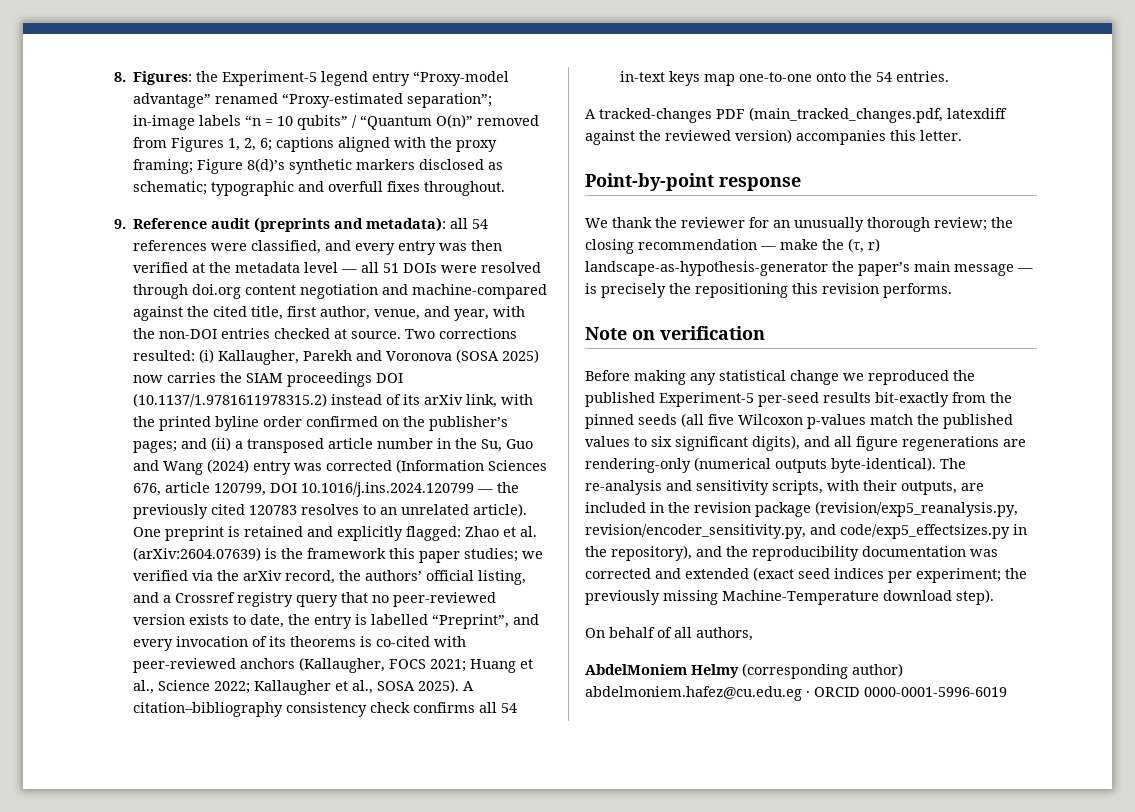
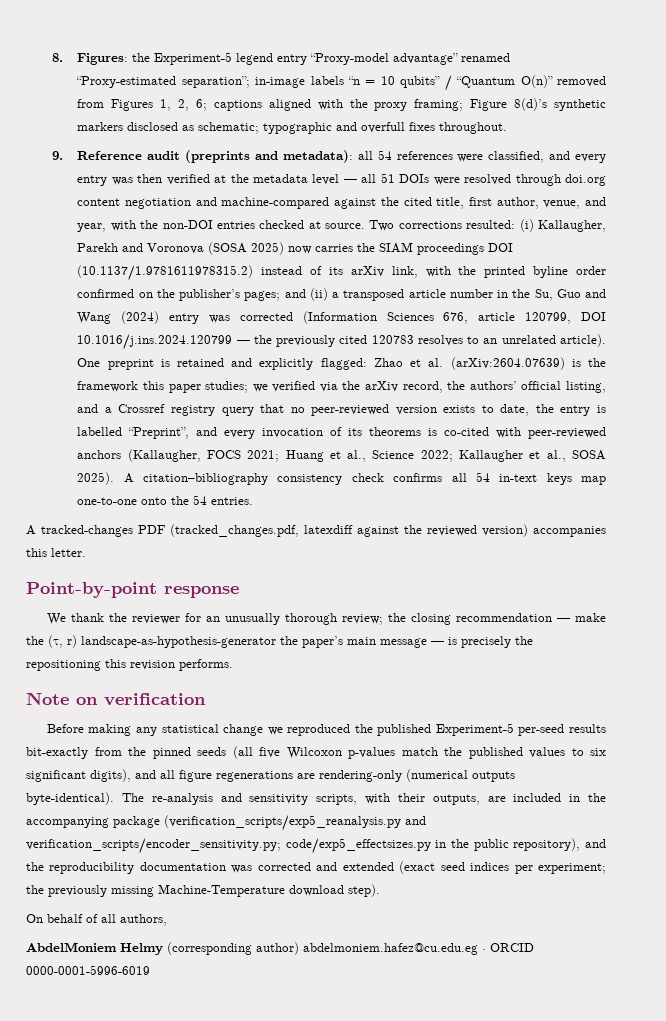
- A tracked-changes PDF (main_tracked_changes.pdf, latexdiff against the reviewed version) accompanies this letter.
+ A tracked-changes PDF (tracked_changes.pdf, latexdiff against the reviewed version) accompanies this letter.
- The re-analysis and sensitivity scripts, with their outputs, are included in the revision package (revision/exp5_reanalysis.py, revision/encoder_sensitivity.py, and code/exp5_effectsizes.py in the repository), and the reproducibility documentation was corrected and extended (exact seed indices per experiment; the previously missing Machine-Temperature download step).
+ The re-analysis and sensitivity scripts, with their outputs, are included in the accompanying package (verification_scripts/exp5_reanalysis.py and verification_scripts/encoder_sensitivity.py; code/exp5_effectsizes.py in the public repository), and the reproducibility documentation was corrected and extended (exact seed indices per experiment; the previously missing Machine-Temperature download step).

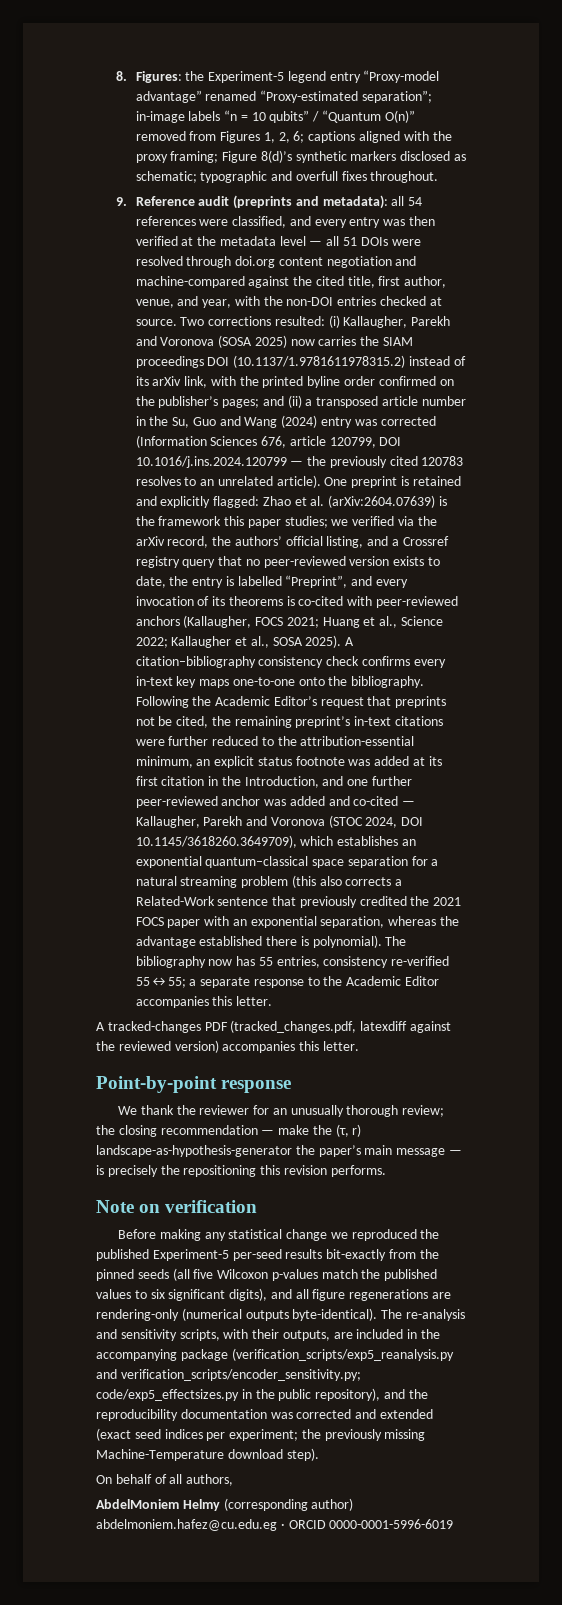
- A citation–bibliography consistency check confirms all 54 in-text keys map one-to-one onto the 54 entries.
+ A citation–bibliography consistency check confirms every in-text key maps one-to-one onto the bibliography. Following the Academic Editor’s request that preprints not be cited, the remaining preprint’s in-text citations were further reduced to the attribution-essential minimum, an explicit status footnote was added at its first citation in the Introduction, and one further peer-reviewed anchor was added and co-cited — Kallaugher, Parekh and Voronova (STOC 2024, DOI 10.1145/3618260.3649709), which establishes an exponential quantum–classical space separation for a natural streaming problem (this also corrects a Related-Work sentence that previously credited the 2021 FOCS paper with an exponential separation, whereas the advantage established there is polynomial). The bibliography now has 55 entries, consistency re-verified 55↔55; a separate response to the Academic Editor accompanies this letter.

